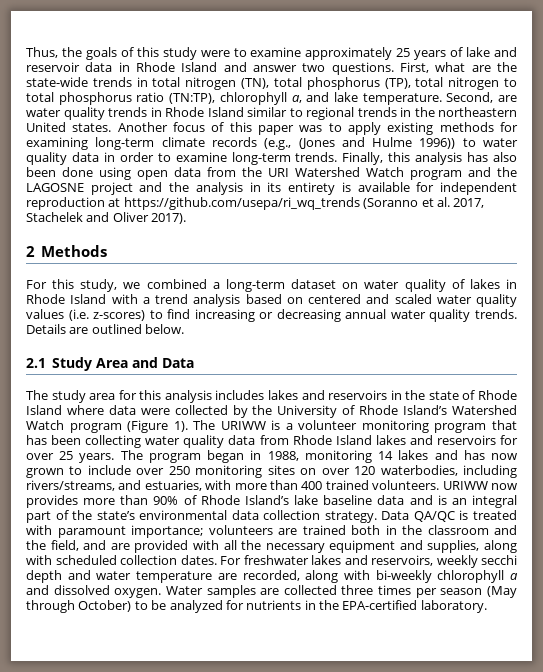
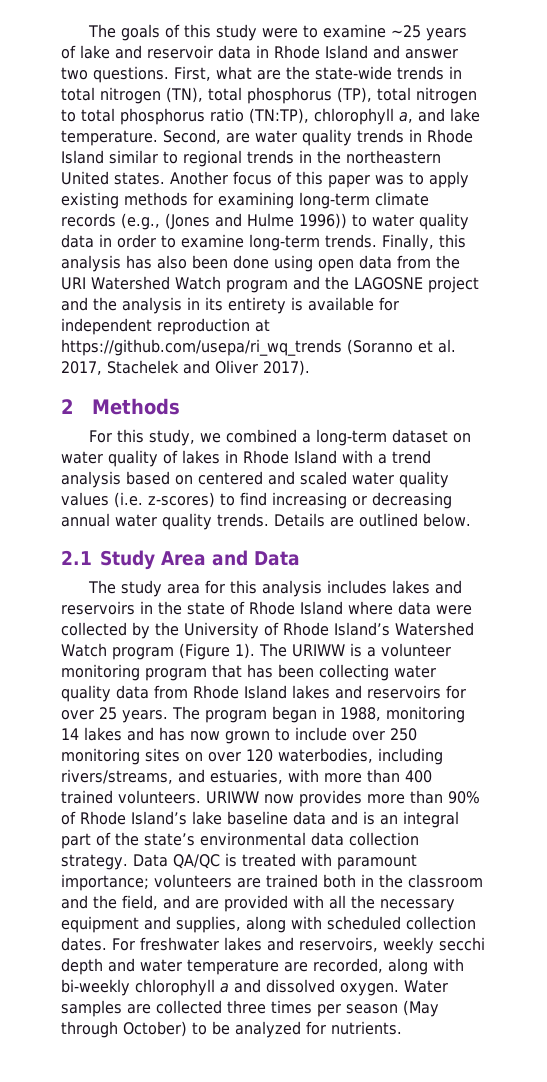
- Thus, the goals of this study were to examine approximately 25 years of lake and reservoir data in Rhode Island and answer two questions.
+ The goals of this study were to examine ~25 years of lake and reservoir data in Rhode Island and answer two questions.
- Water samples are collected three times per season (May through October) to be analyzed for nutrients in the EPA-certified laboratory.
+ Water samples are collected three times per season (May through October) to be analyzed for nutrients.

